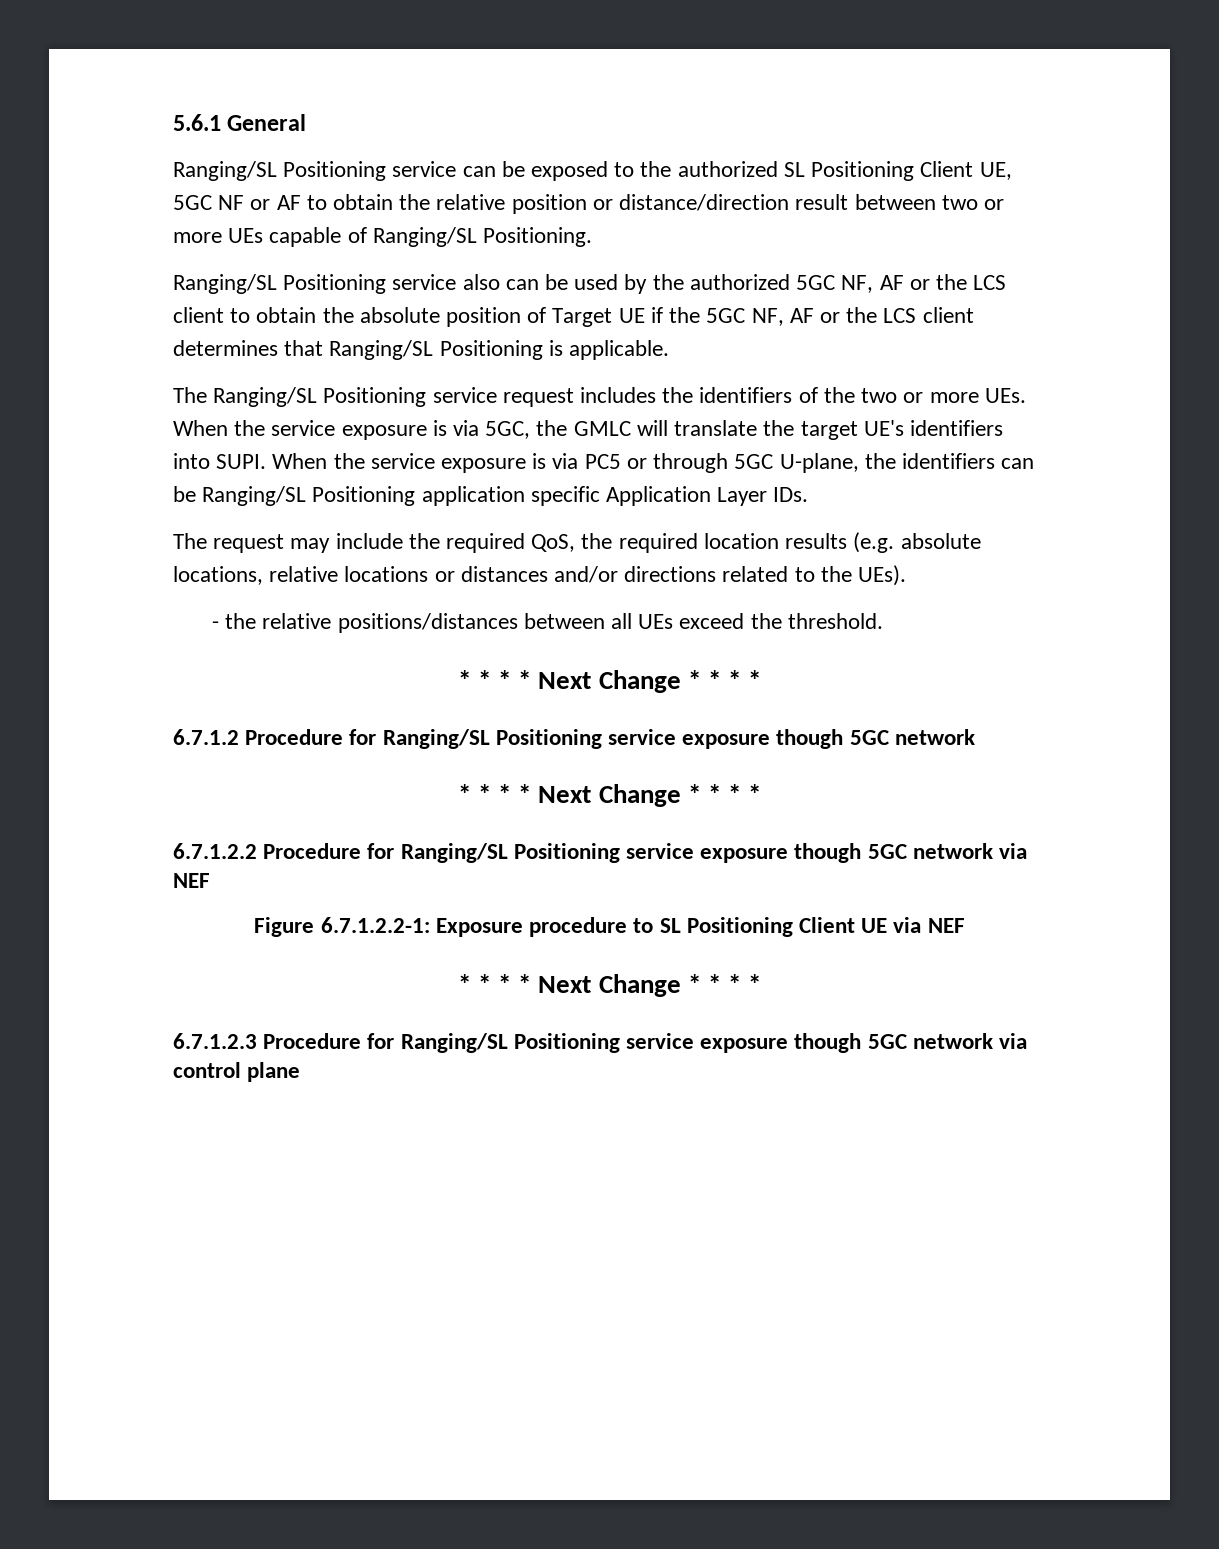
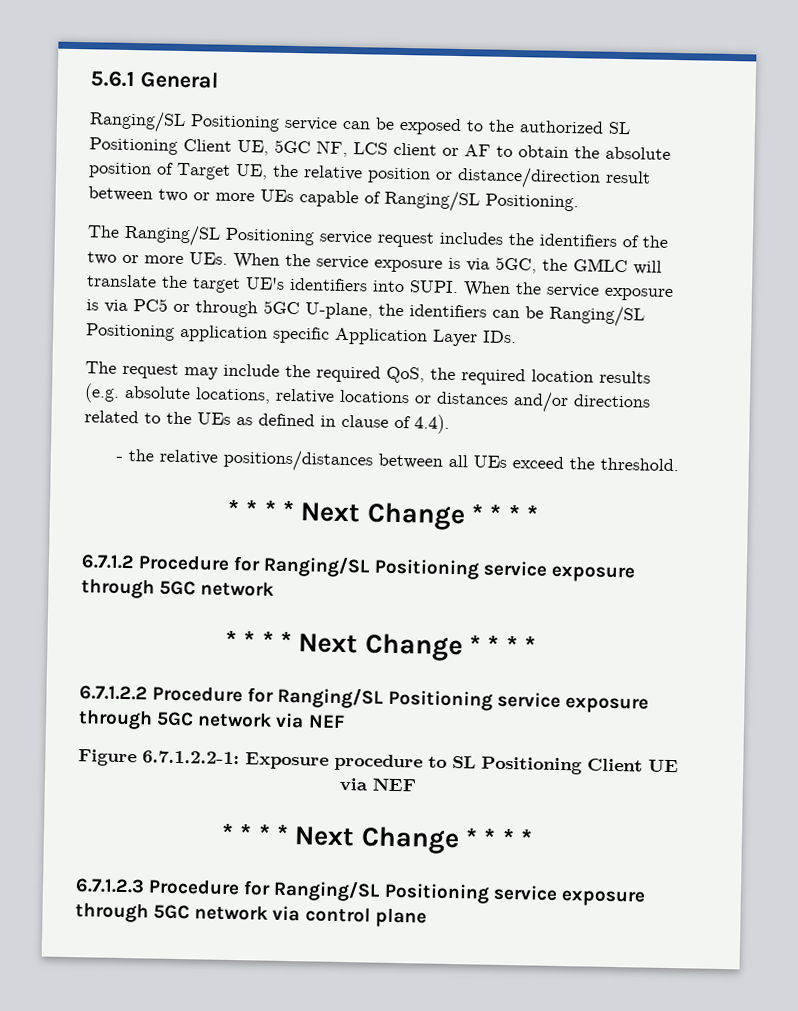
- Ranging/SL Positioning service can be exposed to the authorized SL Positioning Client UE, 5GC NF or AF to obtain the relative position or distance/direction result between two or more UEs capable of Ranging/SL Positioning.
+ Ranging/SL Positioning service can be exposed to the authorized SL Positioning Client UE, 5GC NF, LCS client or AF to obtain the absolute position of Target UE, the relative position or distance/direction result between two or more UEs capable of Ranging/SL Positioning.
- Ranging/SL Positioning service also can be used by the authorized 5GC NF, AF or the LCS client to obtain the absolute position of Target UE if the 5GC NF, AF or the LCS client determines that Ranging/SL Positioning is applicable.
- The request may include the required QoS, the required location results (e.g. absolute locations, relative locations or distances and/or directions related to the UEs).
+ The request may include the required QoS, the required location results (e.g. absolute locations, relative locations or distances and/or directions related to the UEs as defined in clause of 4.4).
- 6.7.1.2 Procedure for Ranging/SL Positioning service exposure though 5GC network
+ 6.7.1.2 Procedure for Ranging/SL Positioning service exposure through 5GC network
- 6.7.1.2.2 Procedure for Ranging/SL Positioning service exposure though 5GC network via NEF
+ 6.7.1.2.2 Procedure for Ranging/SL Positioning service exposure through 5GC network via NEF
- 6.7.1.2.3 Procedure for Ranging/SL Positioning service exposure though 5GC network via control plane
+ 6.7.1.2.3 Procedure for Ranging/SL Positioning service exposure through 5GC network via control plane

